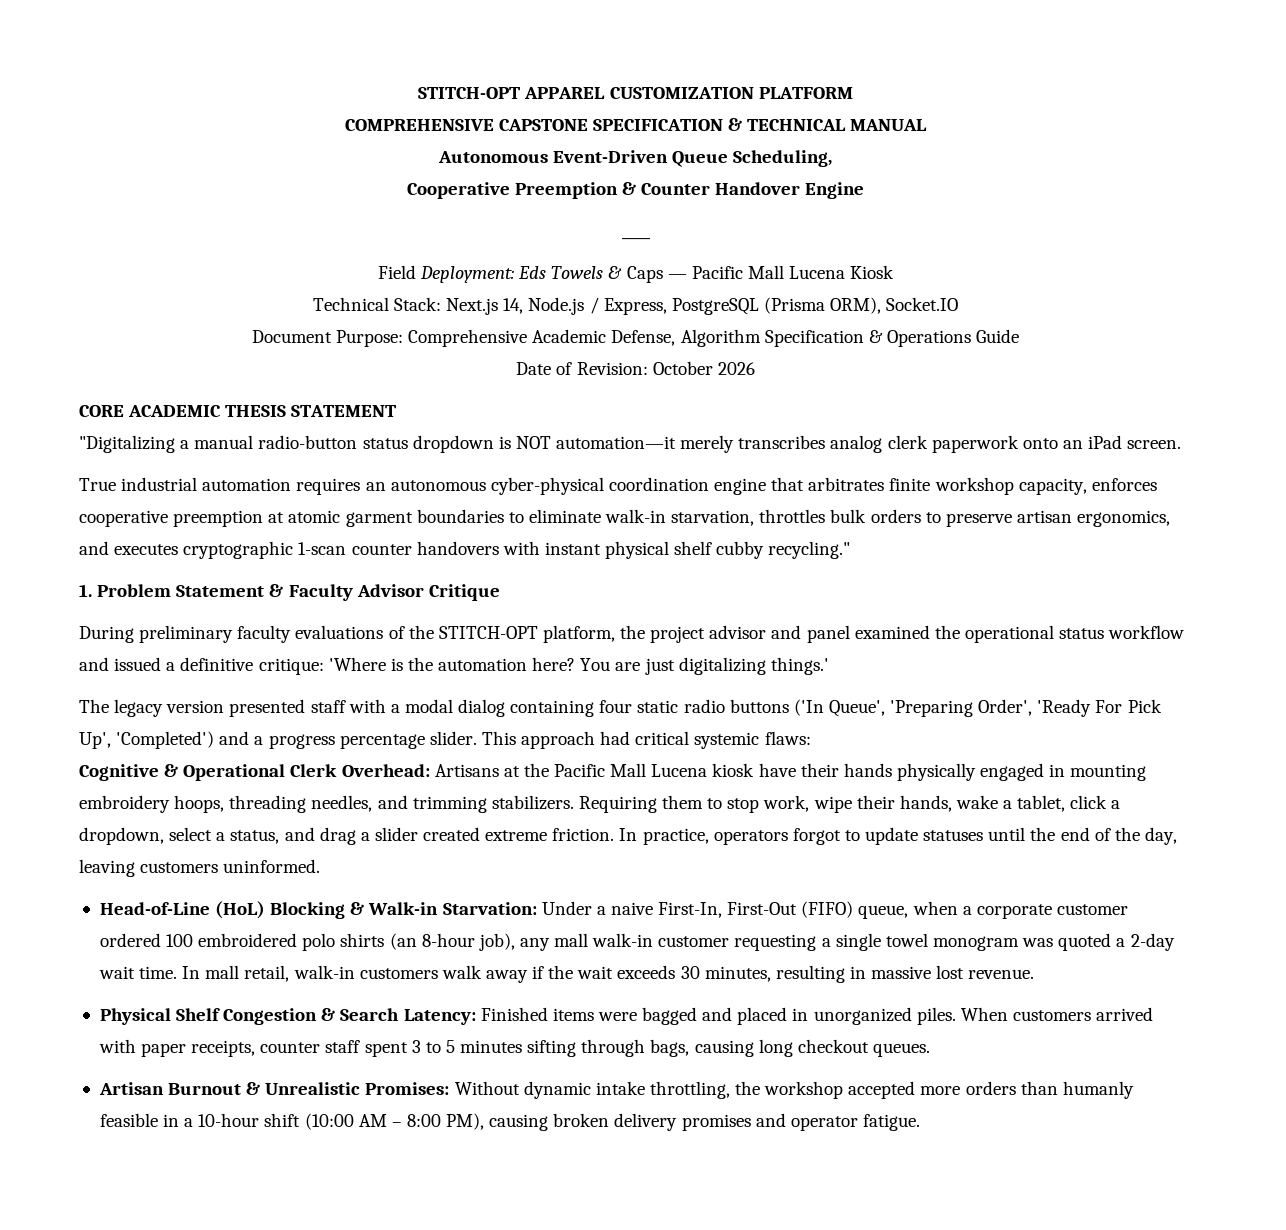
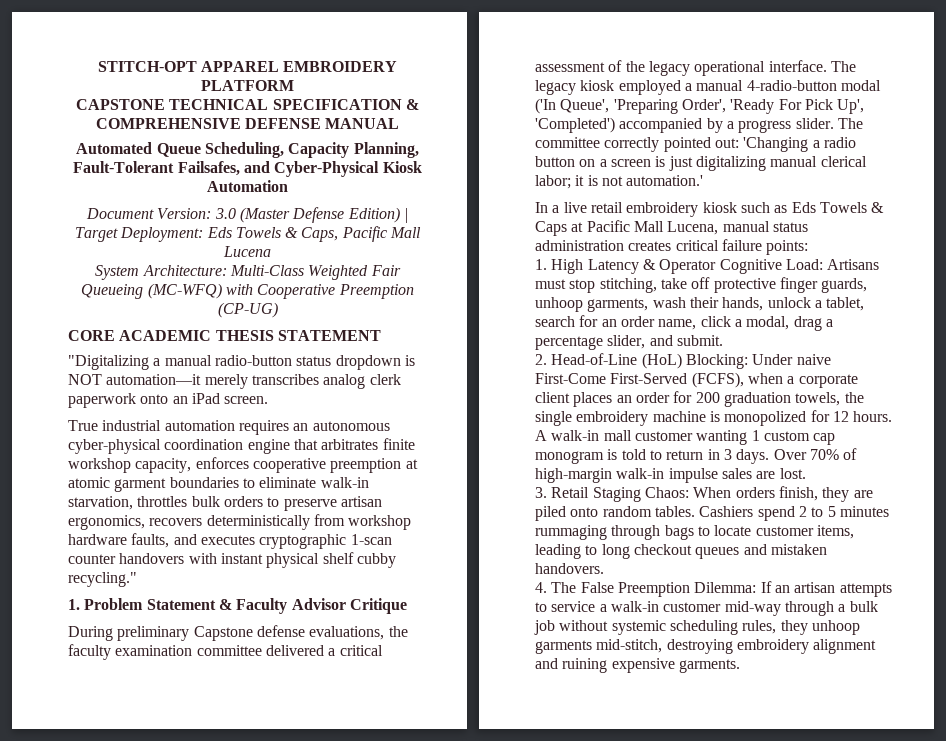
- STITCH-OPT APPAREL CUSTOMIZATION PLATFORM
+ STITCH-OPT APPAREL EMBROIDERY PLATFORM
- COMPREHENSIVE CAPSTONE SPECIFICATION & TECHNICAL MANUAL
+ CAPSTONE TECHNICAL SPECIFICATION & COMPREHENSIVE DEFENSE MANUAL
- Autonomous Event-Driven Queue Scheduling,
- Cooperative Preemption & Counter Handover Engine
- ____
- Field Deployment: Eds Towels & Caps — Pacific Mall Lucena Kiosk
- Technical Stack: Next.js 14, Node.js / Express, PostgreSQL (Prisma ORM), Socket.IO
- Document Purpose: Comprehensive Academic Defense, Algorithm Specification & Operations Guide
- Date of Revision: October 2026
+ Automated Queue Scheduling, Capacity Planning, Fault-Tolerant Failsafes, and Cyber-Physical Kiosk Automation
+ Document Version: 3.0 (Master Defense Edition) | Target Deployment: Eds Towels & Caps, Pacific Mall Lucena
+ System Architecture: Multi-Class Weighted Fair Queueing (MC-WFQ) with Cooperative Preemption (CP-UG)
- True industrial automation requires an autonomous cyber-physical coordination engine that arbitrates finite workshop capacity, enforces cooperative preemption at atomic garment boundaries to eliminate walk-in starvation, throttles bulk orders to preserve artisan ergonomics, and executes cryptographic 1-scan counter handovers with instant physical shelf cubby recycling."
+ True industrial automation requires an autonomous cyber-physical coordination engine that arbitrates finite workshop capacity, enforces cooperative preemption at atomic garment boundaries to eliminate walk-in starvation, throttles bulk orders to preserve artisan ergonomics, recovers deterministically from workshop hardware faults, and executes cryptographic 1-scan counter handovers with instant physical shelf cubby recycling."
- During preliminary faculty evaluations of the STITCH-OPT platform, the project advisor and panel examined the operational status workflow and issued a definitive critique: 'Where is the automation here? You are just digitalizing things.'
- The legacy version presented staff with a modal dialog containing four static radio buttons ('In Queue', 'Preparing Order', 'Ready For Pick Up', 'Completed') and a progress percentage slider. This approach had critical systemic flaws:
- Cognitive & Operational Clerk Overhead: Artisans at the Pacific Mall Lucena kiosk have their hands physically engaged in mounting embroidery hoops, threading needles, and trimming stabilizers. Requiring them to stop work, wipe their hands, wake a tablet, click a dropdown, select a status, and drag a slider created extreme friction. In practice, operators forgot to update statuses until the end of the day, leaving customers uninformed.
- Head-of-Line (HoL) Blocking & Walk-in Starvation: Under a naive First-In, First-Out (FIFO) queue, when a corporate customer ordered 100 embroidered polo shirts (an 8-hour job), any mall walk-in customer requesting a single towel monogram was quoted a 2-day wait time. In mall retail, walk-in customers walk away if the wait exceeds 30 minutes, resulting in massive lost revenue.
- Physical Shelf Congestion & Search Latency: Finished items were bagged and placed in unorganized piles. When customers arrived with paper receipts, counter staff spent 3 to 5 minutes sifting through bags, causing long checkout queues.
- Artisan Burnout & Unrealistic Promises: Without dynamic intake throttling, the workshop accepted more orders than humanly feasible in a 10-hour shift (10:00 AM – 8:00 PM), causing broken delivery promises and operator fatigue.
+ During preliminary Capstone defense evaluations, the faculty examination committee delivered a critical assessment of the legacy operational interface. The legacy kiosk employed a manual 4-radio-button modal ('In Queue', 'Preparing Order', 'Ready For Pick Up', 'Completed') accompanied by a progress slider. The committee correctly pointed out: 'Changing a radio button on a screen is just digitalizing manual clerical labor; it is not automation.'
+ In a live retail embroidery kiosk such as Eds Towels & Caps at Pacific Mall Lucena, manual status administration creates critical failure points:
+ 1. High Latency & Operator Cognitive Load: Artisans must stop stitching, take off protective finger guards, unhoop garments, wash their hands, unlock a tablet, search for an order name, click a modal, drag a percentage slider, and submit.
+ 2. Head-of-Line (HoL) Blocking: Under naive First-Come First-Served (FCFS), when a corporate client places an order for 200 graduation towels, the single embroidery machine is monopolized for 12 hours. A walk-in mall customer wanting 1 custom cap monogram is told to return in 3 days. Over 70% of high-margin walk-in impulse sales are lost.
+ 3. Retail Staging Chaos: When orders finish, they are piled onto random tables. Cashiers spend 2 to 5 minutes rummaging through bags to locate customer items, leading to long checkout queues and mistaken handovers.
+ 4. The False Preemption Dilemma: If an artisan attempts to service a walk-in customer mid-way through a bulk job without systemic scheduling rules, they unhoop garments mid-stitch, destroying embroidery alignment and ruining expensive garments.

